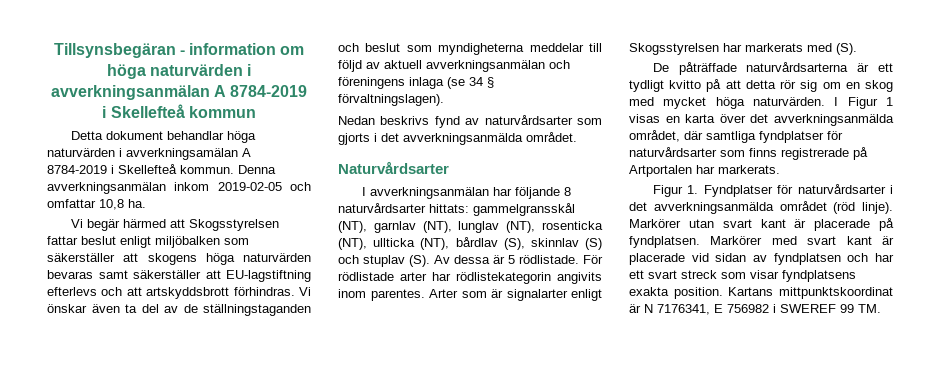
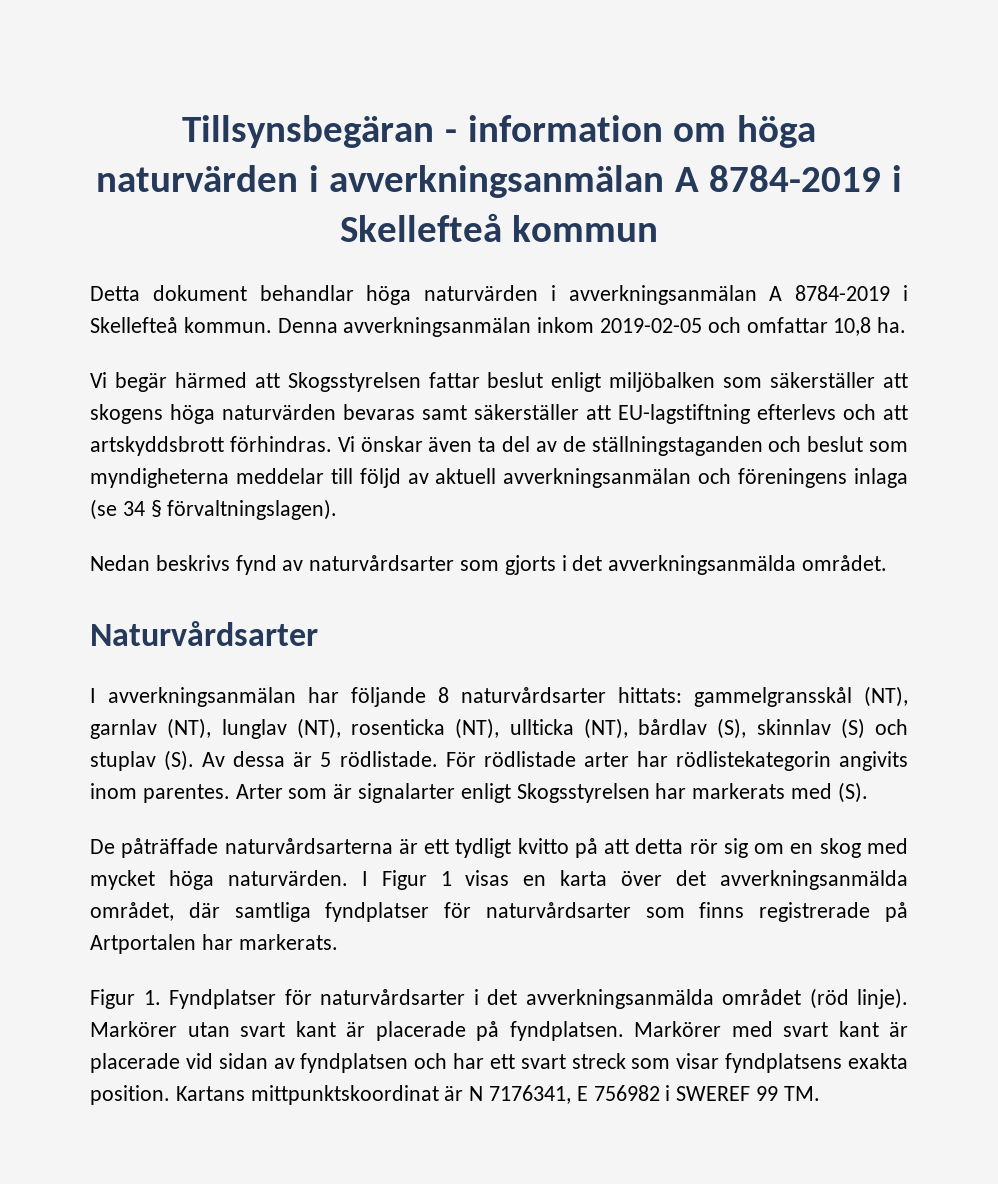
- Detta dokument behandlar höga naturvärden i avverkningsamälan A 8784-2019 i Skellefteå kommun.
+ Detta dokument behandlar höga naturvärden i avverkningsanmälan A 8784-2019 i Skellefteå kommun.

